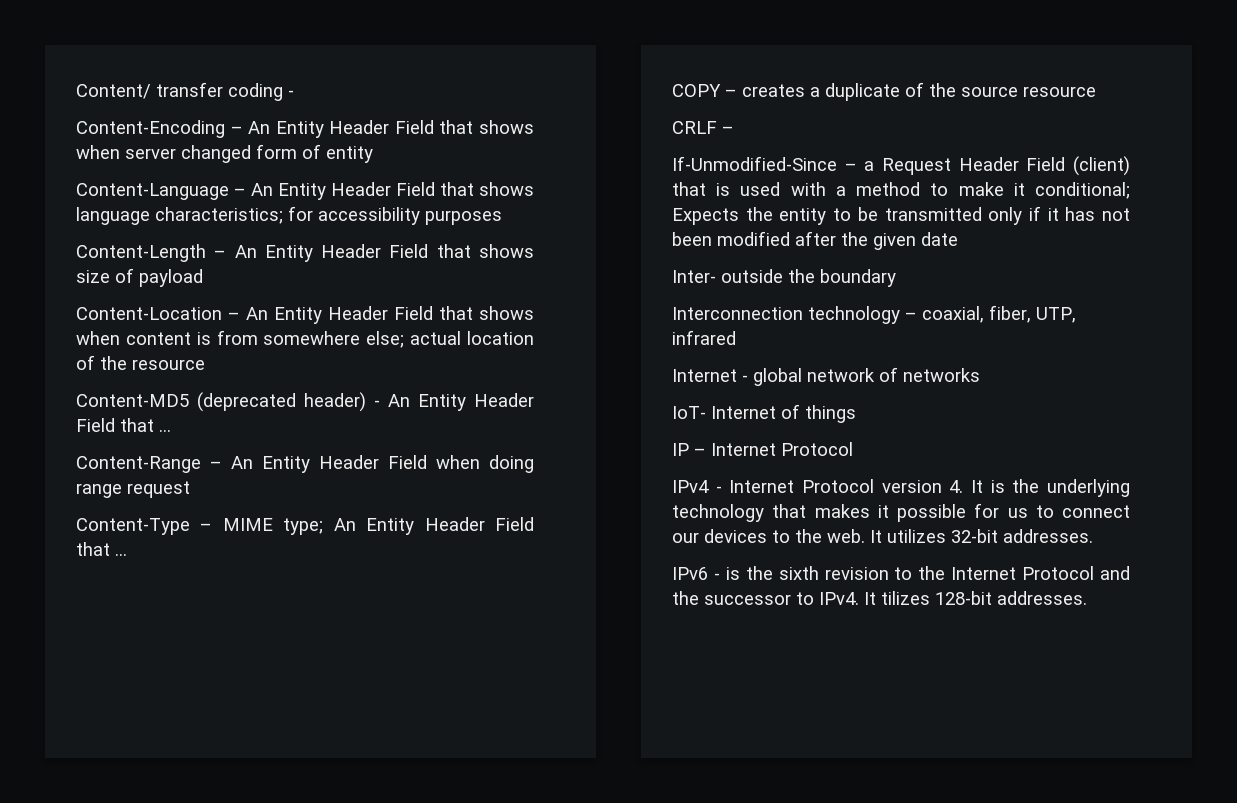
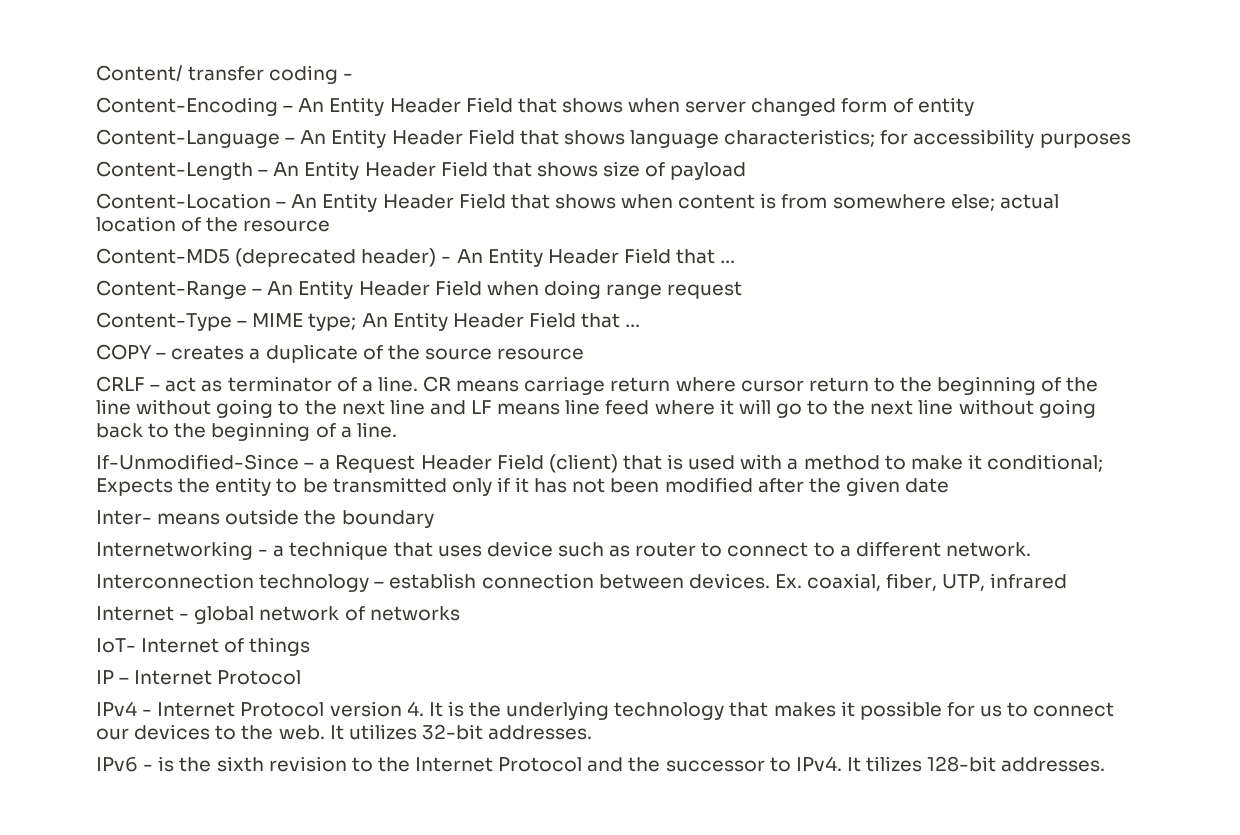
- CRLF –
+ CRLF – act as terminator of a line. CR means carriage return where cursor return to the beginning of the line without going to the next line and LF means line feed where it will go to the next line without going back to the beginning of a line.
- Inter- outside the boundary
+ Inter- means outside the boundary
- Interconnection technology – coaxial, fiber, UTP, infrared
+ Internetworking - a technique that uses device such as router to connect to a different network.
+ Interconnection technology – establish connection between devices. Ex. coaxial, fiber, UTP, infrared

